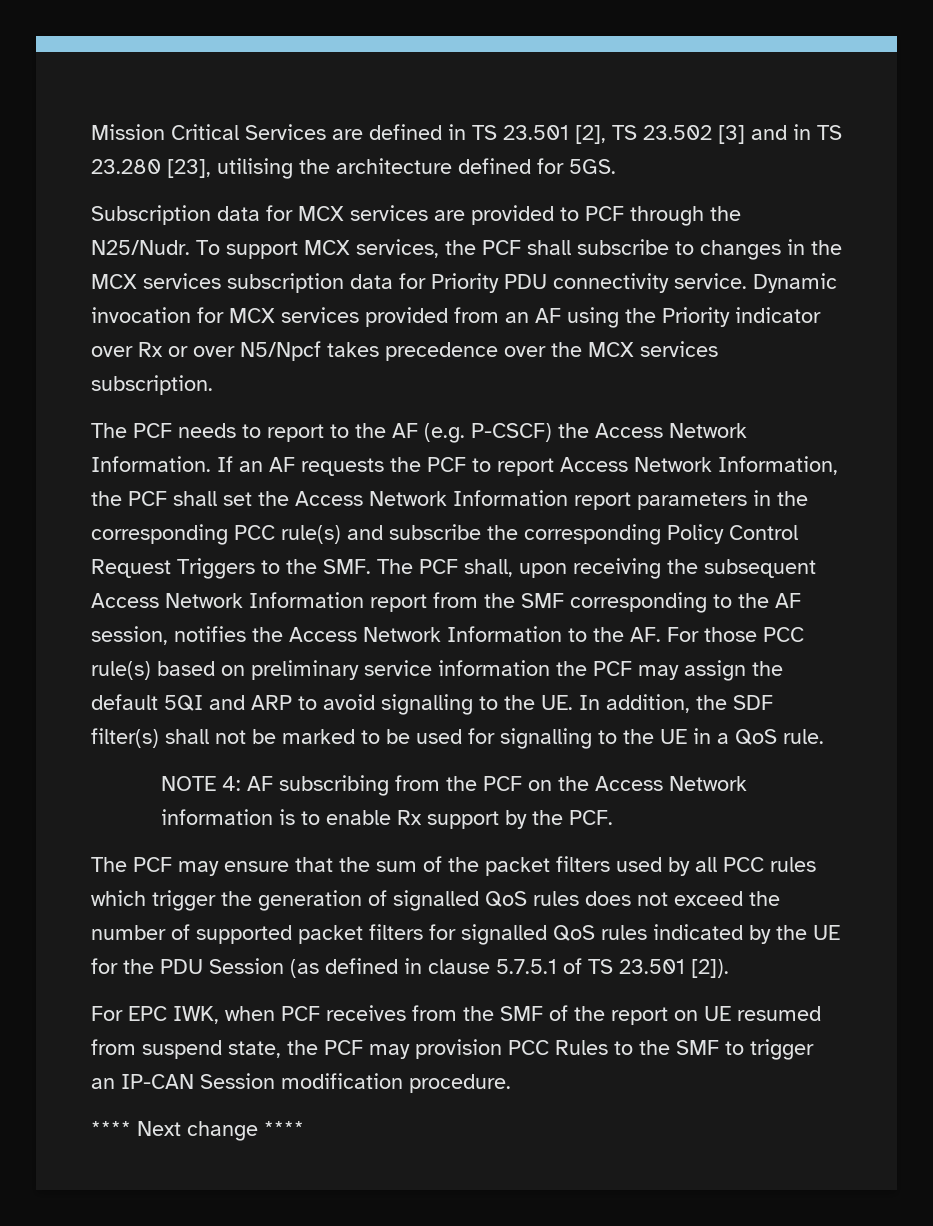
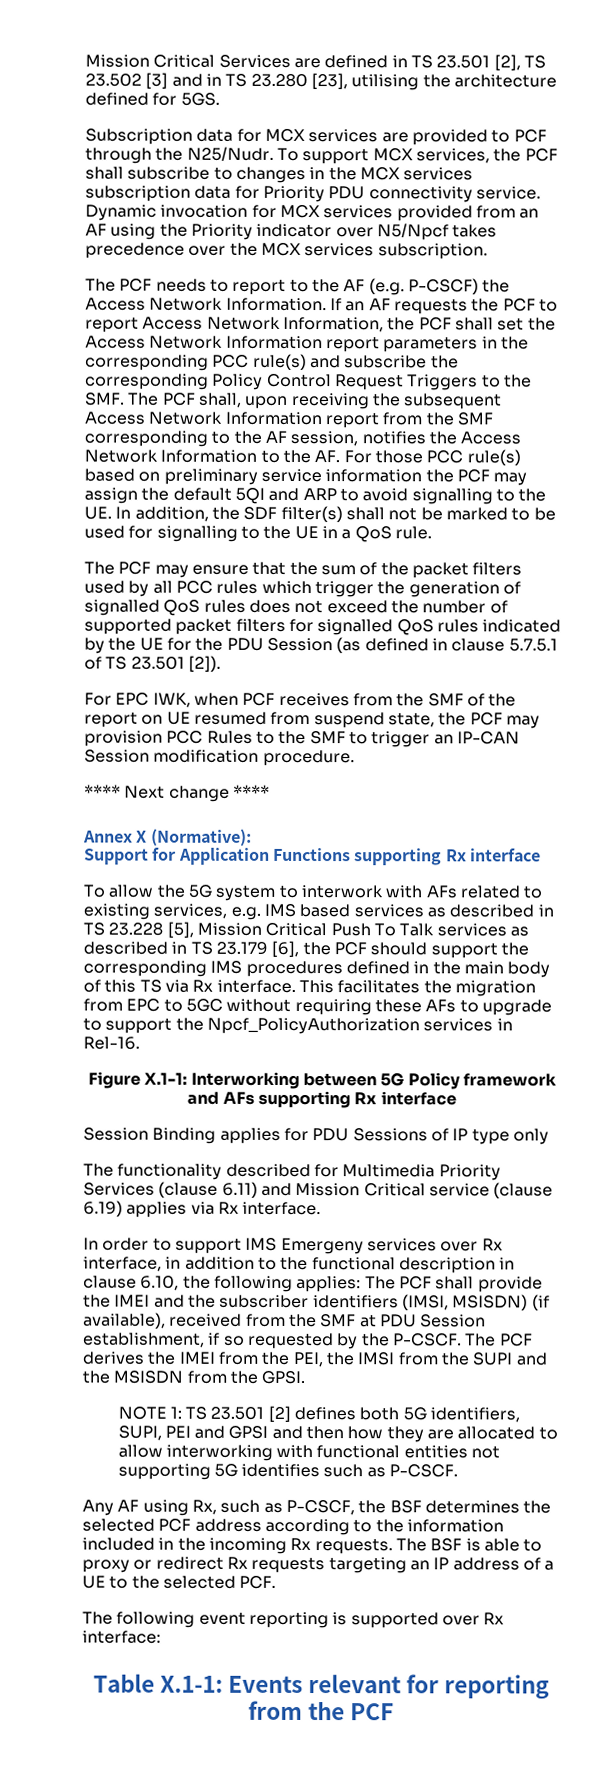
- Dynamic invocation for MCX services provided from an AF using the Priority indicator over Rx or over N5/Npcf takes precedence over the MCX services subscription.
+ Dynamic invocation for MCX services provided from an AF using the Priority indicator over N5/Npcf takes precedence over the MCX services subscription.
- NOTE 4: AF subscribing from the PCF on the Access Network information is to enable Rx support by the PCF.
+ Annex X (Normative):
+ Support for Application Functions supporting Rx interface
+ To allow the 5G system to interwork with AFs related to existing services, e.g. IMS based services as described in TS 23.228 [5], Mission Critical Push To Talk services as described in TS 23.179 [6], the PCF should support the corresponding IMS procedures defined in the main body of this TS via Rx interface. This facilitates the migration from EPC to 5GC without requiring these AFs to upgrade to support the Npcf_PolicyAuthorization services in Rel-16.
+ Figure X.1-1: Interworking between 5G Policy framework and AFs supporting Rx interface
+ Session Binding applies for PDU Sessions of IP type only
+ The functionality described for Multimedia Priority Services (clause 6.11) and Mission Critical service (clause 6.19) applies via Rx interface.
+ In order to support IMS Emergeny services over Rx interface, in addition to the functional description in clause 6.10, the following applies: The PCF shall provide the IMEI and the subscriber identifiers (IMSI, MSISDN) (if available), received from the SMF at PDU Session establishment, if so requested by the P-CSCF. The PCF derives the IMEI from the PEI, the IMSI from the SUPI and the MSISDN from the GPSI.
+ NOTE 1: TS 23.501 [2] defines both 5G identifiers, SUPI, PEI and GPSI and then how they are allocated to allow interworking with functional entities not supporting 5G identifies such as P-CSCF.
+ Any AF using Rx, such as P-CSCF, the BSF determines the selected PCF address according to the information included in the incoming Rx requests. The BSF is able to proxy or redirect Rx requests targeting an IP address of a UE to the selected PCF.
+ The following event reporting is supported over Rx interface:
+ Table X.1-1: Events relevant for reporting from the PCF

